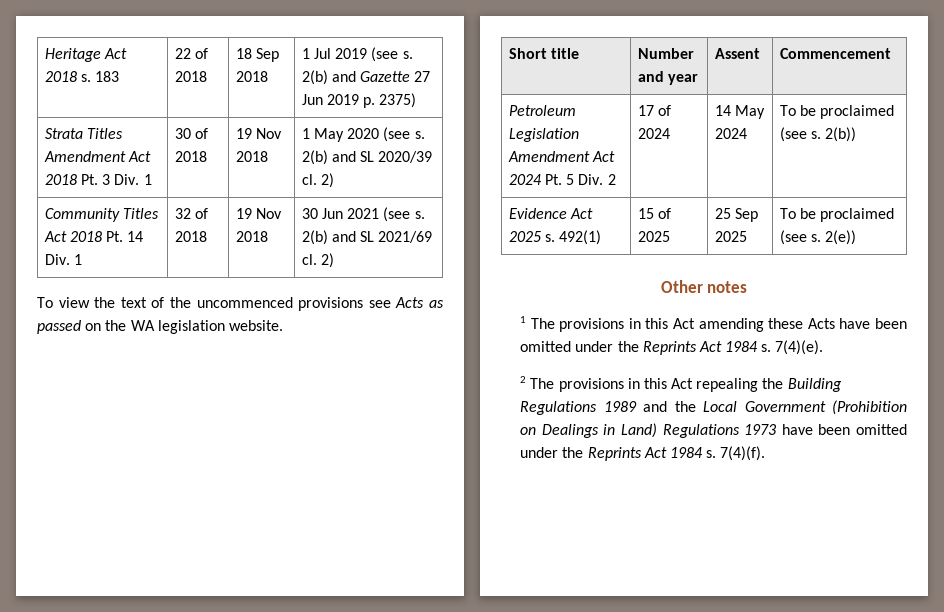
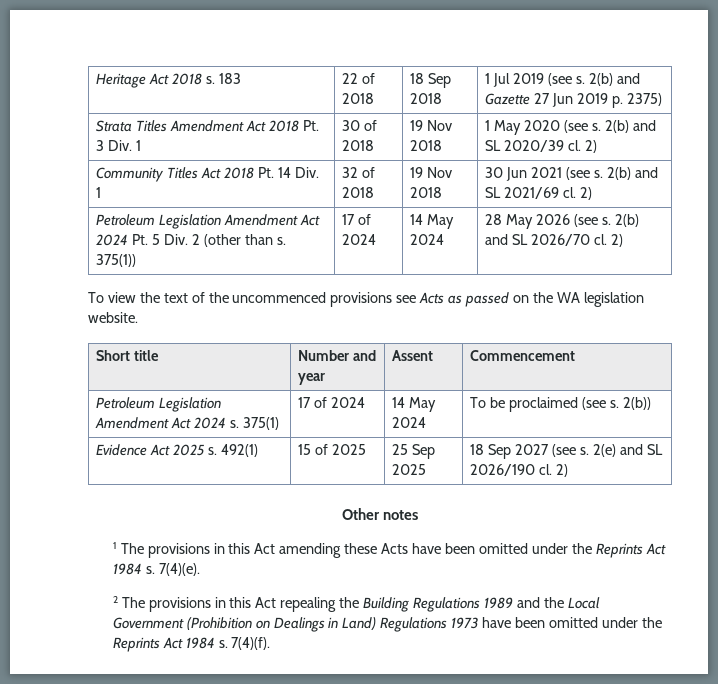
+ Petroleum Legislation Amendment Act 2024 Pt. 5 Div. 2 (other than s. 375(1)) | 17 of 2024 | 14 May 2024 | 28 May 2026 (see s. 2(b) and SL 2026/70 cl. 2)
- Petroleum Legislation Amendment Act 2024 Pt. 5 Div. 2 | 17 of 2024 | 14 May 2024 | To be proclaimed (see s. 2(b))
+ Petroleum Legislation Amendment Act 2024 s. 375(1) | 17 of 2024 | 14 May 2024 | To be proclaimed (see s. 2(b))
- Evidence Act 2025 s. 492(1) | 15 of 2025 | 25 Sep 2025 | To be proclaimed (see s. 2(e))
+ Evidence Act 2025 s. 492(1) | 15 of 2025 | 25 Sep 2025 | 18 Sep 2027 (see s. 2(e) and SL 2026/190 cl. 2)

